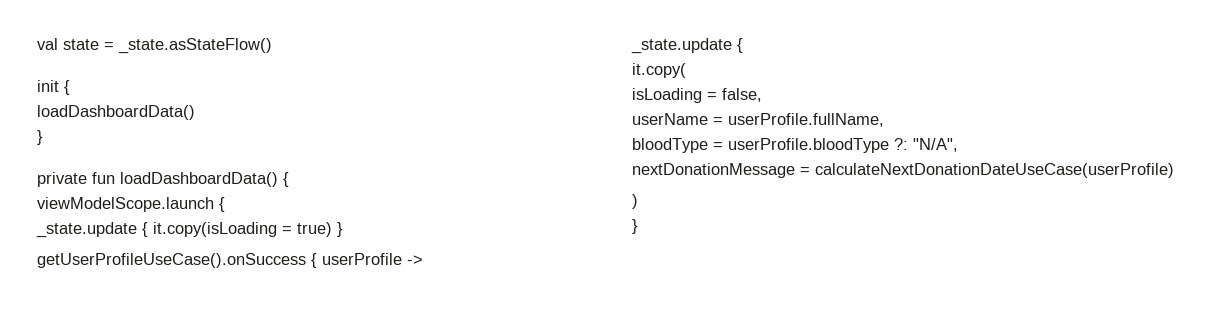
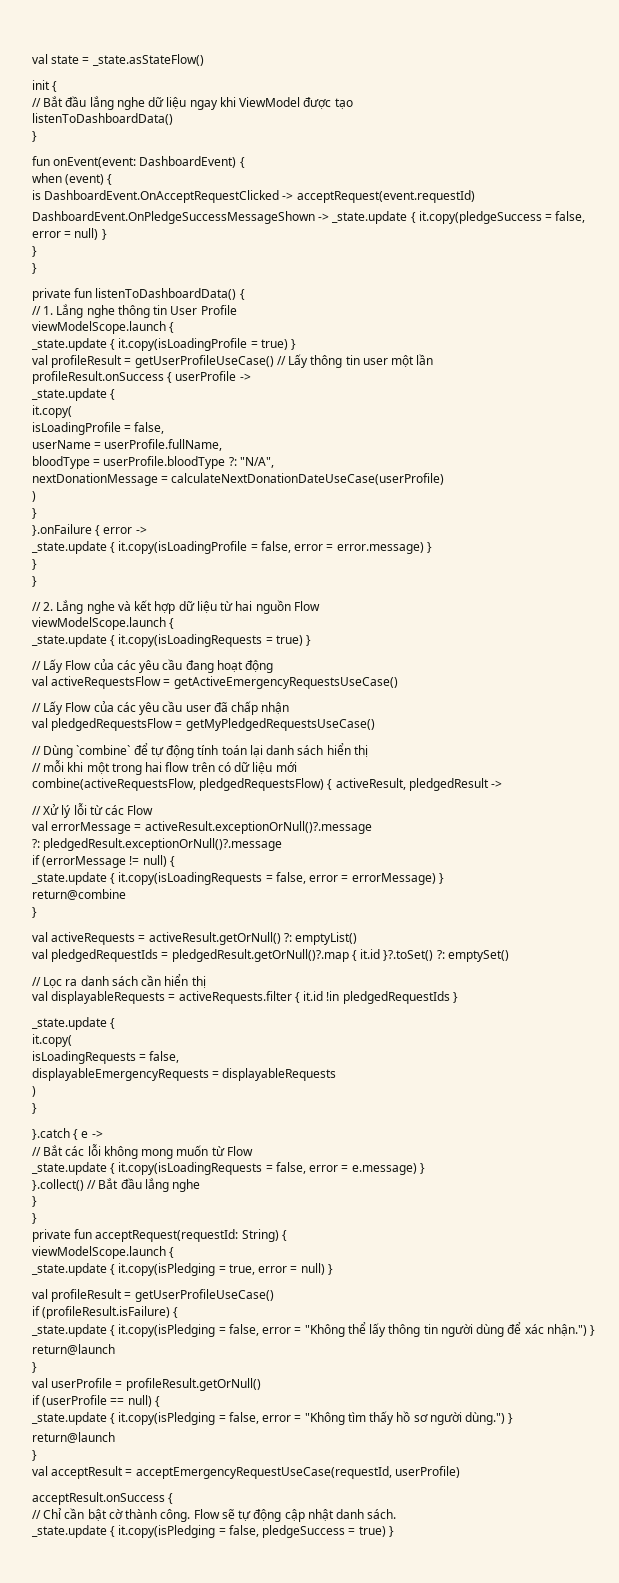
  init {
- loadDashboardData()
+ // Bắt đầu lắng nghe dữ liệu ngay khi ViewModel được tạo
+ listenToDashboardData()
  }
- private fun loadDashboardData() {
+ fun onEvent(event: DashboardEvent) {
+ when (event) {
+ is DashboardEvent.OnAcceptRequestClicked -> acceptRequest(event.requestId)
+ DashboardEvent.OnPledgeSuccessMessageShown -> _state.update { it.copy(pledgeSuccess = false, error = null) }
+ }
+ }
+ private fun listenToDashboardData() {
+ // 1. Lắng nghe thông tin User Profile
  viewModelScope.launch {
- _state.update { it.copy(isLoading = true) }
- getUserProfileUseCase().onSuccess { userProfile ->
+ _state.update { it.copy(isLoadingProfile = true) }
+ val profileResult = getUserProfileUseCase() // Lấy thông tin user một lần
+ profileResult.onSuccess { userProfile ->
- isLoading = false,
+ isLoadingProfile = false,
+ }.onFailure { error ->
+ _state.update { it.copy(isLoadingProfile = false, error = error.message) }
+ }
+ }
+ // 2. Lắng nghe và kết hợp dữ liệu từ hai nguồn Flow
+ viewModelScope.launch {
+ _state.update { it.copy(isLoadingRequests = true) }
+ // Lấy Flow của các yêu cầu đang hoạt động
+ val activeRequestsFlow = getActiveEmergencyRequestsUseCase()
+ // Lấy Flow của các yêu cầu user đã chấp nhận
+ val pledgedRequestsFlow = getMyPledgedRequestsUseCase()
+ // Dùng `combine` để tự động tính toán lại danh sách hiển thị
+ // mỗi khi một trong hai flow trên có dữ liệu mới
+ combine(activeRequestsFlow, pledgedRequestsFlow) { activeResult, pledgedResult ->
+ // Xử lý lỗi từ các Flow
+ val errorMessage = activeResult.exceptionOrNull()?.message
+ ?: pledgedResult.exceptionOrNull()?.message
+ if (errorMessage != null) {
+ _state.update { it.copy(isLoadingRequests = false, error = errorMessage) }
+ return@combine
+ }
+ val activeRequests = activeResult.getOrNull() ?: emptyList()
+ val pledgedRequestIds = pledgedResult.getOrNull()?.map { it.id }?.toSet() ?: emptySet()
+ // Lọc ra danh sách cần hiển thị
+ val displayableRequests = activeRequests.filter { it.id !in pledgedRequestIds }
+ _state.update {
+ it.copy(
+ isLoadingRequests = false,
+ displayableEmergencyRequests = displayableRequests
+ )
+ }
+ }.catch { e ->
+ // Bắt các lỗi không mong muốn từ Flow
+ _state.update { it.copy(isLoadingRequests = false, error = e.message) }
+ }.collect() // Bắt đầu lắng nghe
+ }
+ }
+ private fun acceptRequest(requestId: String) {
+ viewModelScope.launch {
+ _state.update { it.copy(isPledging = true, error = null) }
+ val profileResult = getUserProfileUseCase()
+ if (profileResult.isFailure) {
+ _state.update { it.copy(isPledging = false, error = "Không thể lấy thông tin người dùng để xác nhận.") }
+ return@launch
+ }
+ val userProfile = profileResult.getOrNull()
+ if (userProfile == null) {
+ _state.update { it.copy(isPledging = false, error = "Không tìm thấy hồ sơ người dùng.") }
+ return@launch
+ }
+ val acceptResult = acceptEmergencyRequestUseCase(requestId, userProfile)
+ acceptResult.onSuccess {
+ // Chỉ cần bật cờ thành công. Flow sẽ tự động cập nhật danh sách.
+ _state.update { it.copy(isPledging = false, pledgeSuccess = true) }

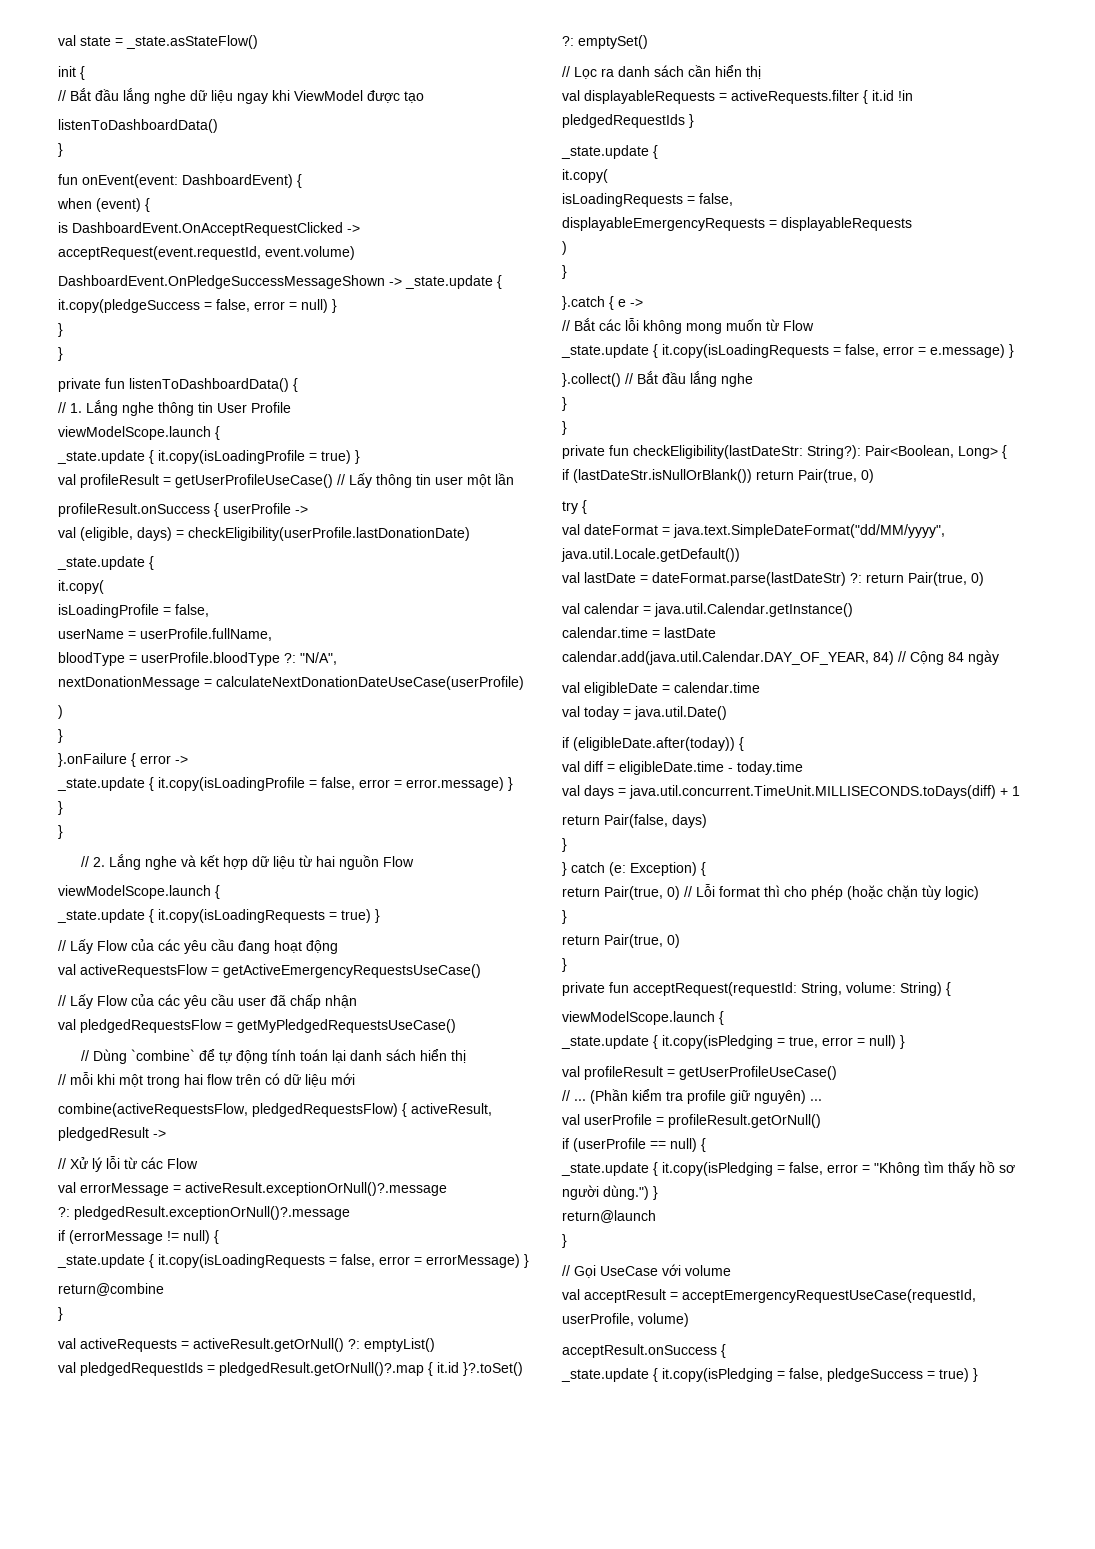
- is DashboardEvent.OnAcceptRequestClicked -> acceptRequest(event.requestId)
+ is DashboardEvent.OnAcceptRequestClicked -> acceptRequest(event.requestId, event.volume)
+ val (eligible, days) = checkEligibility(userProfile.lastDonationDate)
+ private fun checkEligibility(lastDateStr: String?): Pair<Boolean, Long> {
+ if (lastDateStr.isNullOrBlank()) return Pair(true, 0)
+ try {
+ val dateFormat = java.text.SimpleDateFormat("dd/MM/yyyy", java.util.Locale.getDefault())
+ val lastDate = dateFormat.parse(lastDateStr) ?: return Pair(true, 0)
+ val calendar = java.util.Calendar.getInstance()
+ calendar.time = lastDate
+ calendar.add(java.util.Calendar.DAY_OF_YEAR, 84) // Cộng 84 ngày
+ val eligibleDate = calendar.time
+ val today = java.util.Date()
+ if (eligibleDate.after(today)) {
+ val diff = eligibleDate.time - today.time
+ val days = java.util.concurrent.TimeUnit.MILLISECONDS.toDays(diff) + 1
+ return Pair(false, days)
+ }
+ } catch (e: Exception) {
+ return Pair(true, 0) // Lỗi format thì cho phép (hoặc chặn tùy logic)
+ }
+ return Pair(true, 0)
+ }
- private fun acceptRequest(requestId: String) {
+ private fun acceptRequest(requestId: String, volume: String) {
- if (profileResult.isFailure) {
- _state.update { it.copy(isPledging = false, error = "Không thể lấy thông tin người dùng để xác nhận.") }
- return@launch
- }
+ // ... (Phần kiểm tra profile giữ nguyên) ...
+ // Gọi UseCase với volume
- val acceptResult = acceptEmergencyRequestUseCase(requestId, userProfile)
+ val acceptResult = acceptEmergencyRequestUseCase(requestId, userProfile, volume)
- // Chỉ cần bật cờ thành công. Flow sẽ tự động cập nhật danh sách.

